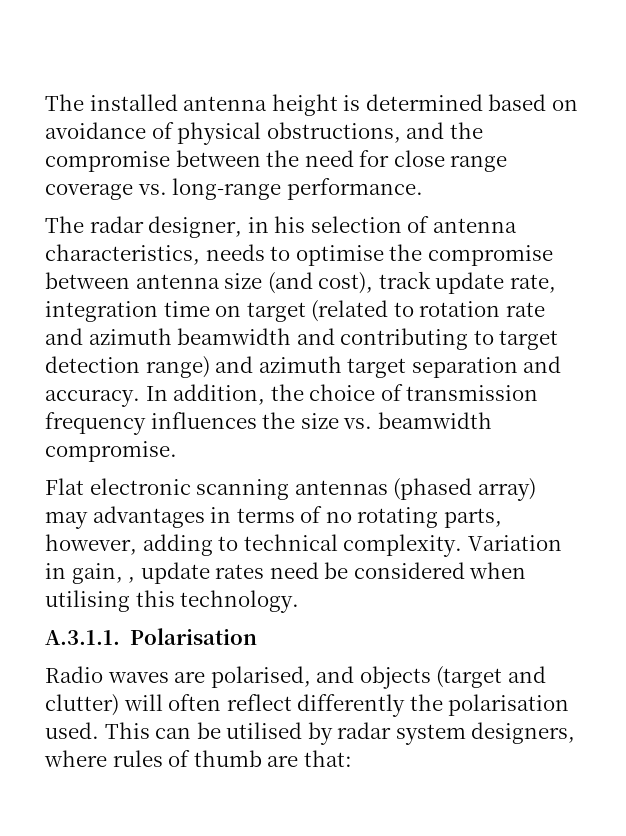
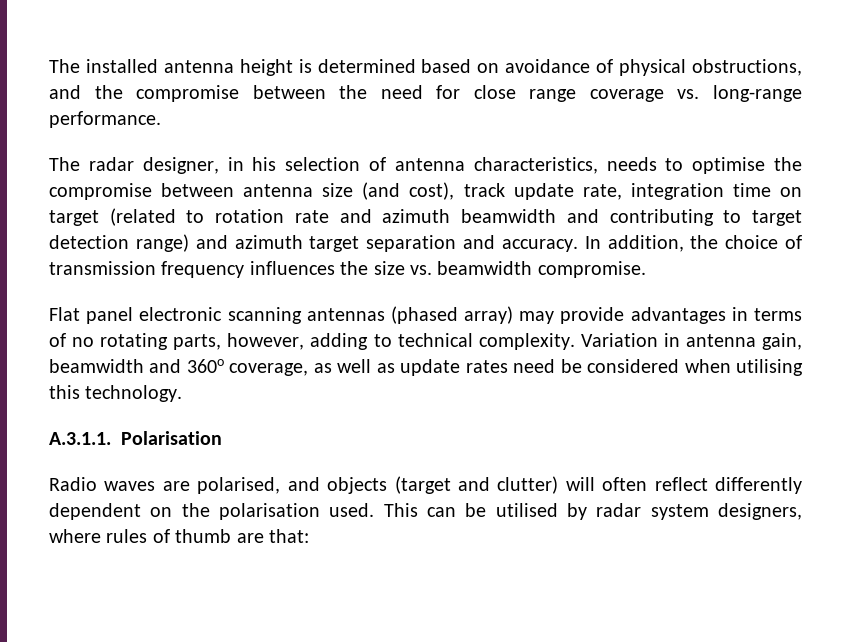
- Flat electronic scanning antennas (phased array) may advantages in terms of no rotating parts, however, adding to technical complexity.
+ Flat panel electronic scanning antennas (phased array) may provide advantages in terms of no rotating parts, however, adding to technical complexity.
- Variation in gain, , update rates need be considered when utilising this technology.
+ Variation in antenna gain, beamwidth and 360o coverage, as well as update rates need be considered when utilising this technology.
- Radio waves are polarised, and objects (target and clutter) will often reflect differently the polarisation used.
+ Radio waves are polarised, and objects (target and clutter) will often reflect differently dependent on the polarisation used.

